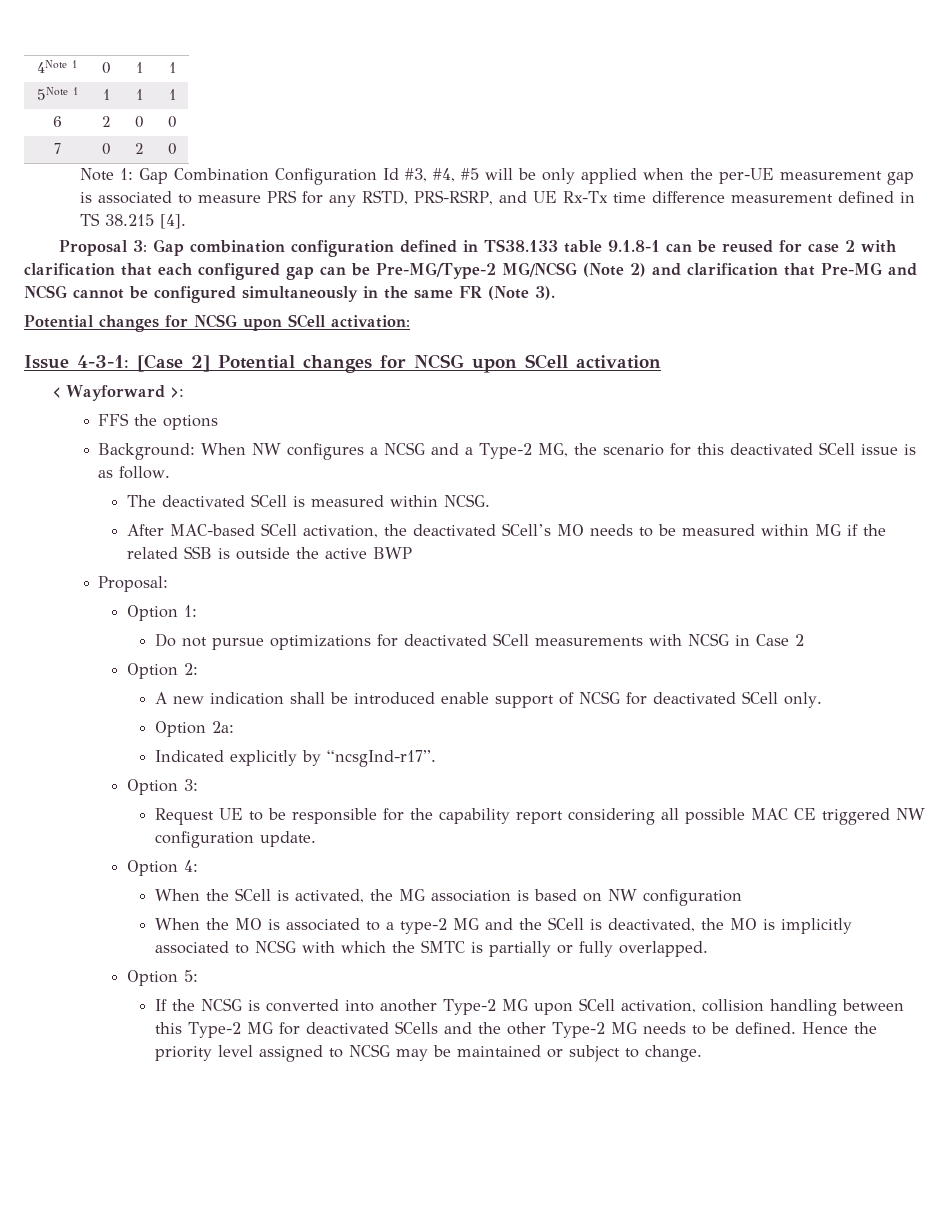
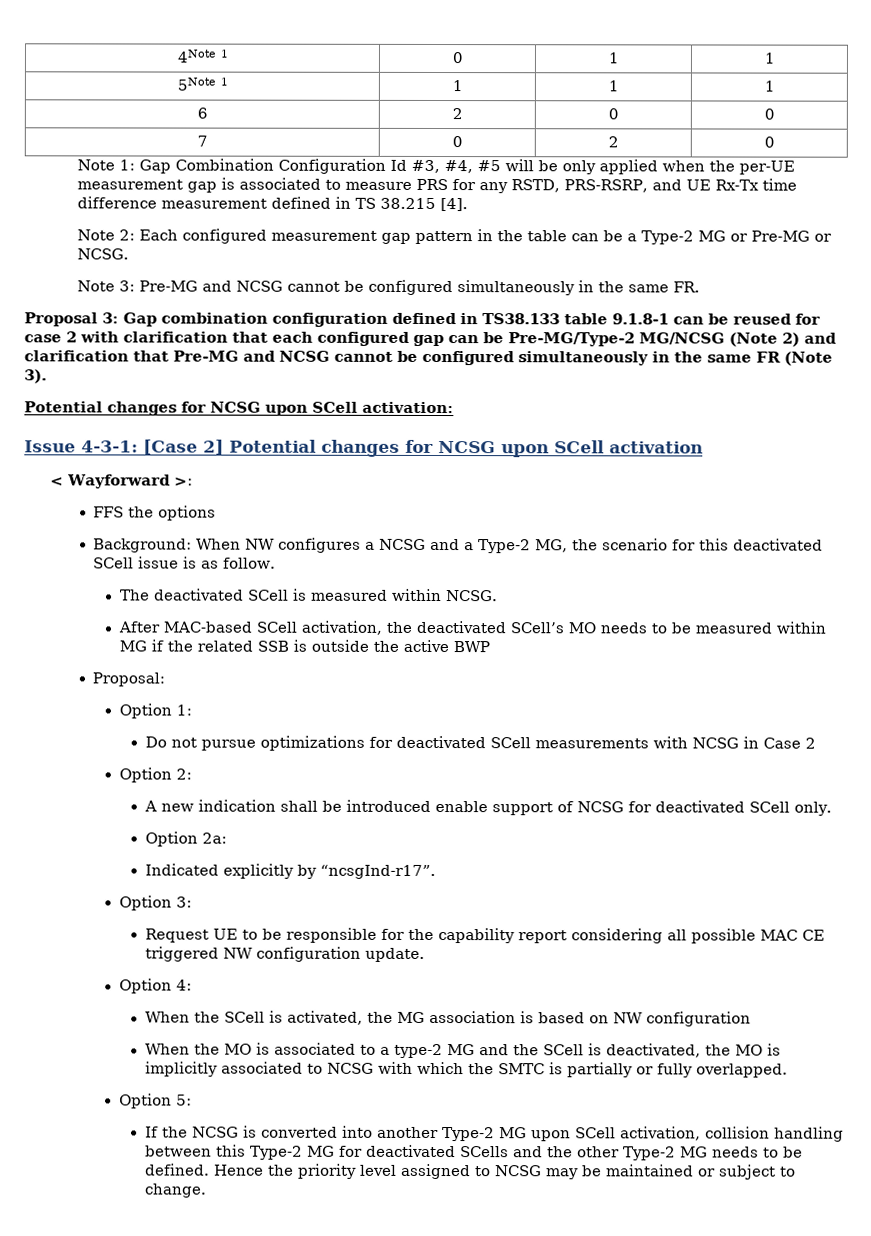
+ Note 2: Each configured measurement gap pattern in the table can be a Type-2 MG or Pre-MG or NCSG.
+ Note 3: Pre-MG and NCSG cannot be configured simultaneously in the same FR.

